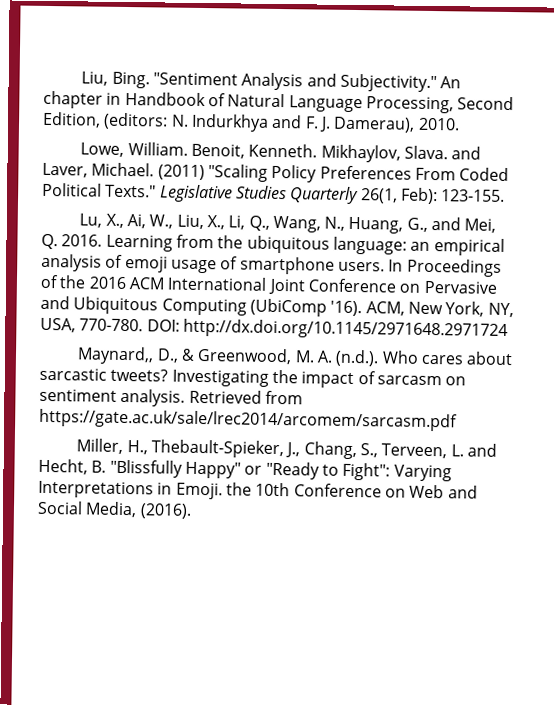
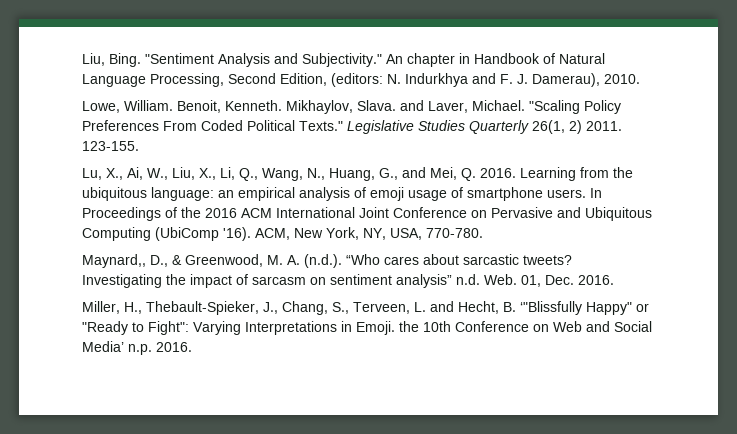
- (2011) "Scaling Policy Preferences From Coded Political Texts."
+ "Scaling Policy Preferences From Coded Political Texts."
- Legislative Studies Quarterly 26(1, Feb): 123-155.
+ Legislative Studies Quarterly 26(1, 2) 2011. 123-155.
- DOI: http://dx.doi.org/10.1145/2971648.2971724
- Maynard,, D., & Greenwood, M. A. (n.d.). Who cares about sarcastic tweets?
+ Maynard,, D., & Greenwood, M. A. (n.d.). “Who cares about sarcastic tweets?
- Investigating the impact of sarcasm on sentiment analysis. Retrieved from https://gate.ac.uk/sale/lrec2014/arcomem/sarcasm.pdf
+ Investigating the impact of sarcasm on sentiment analysis” n.d. Web. 01, Dec. 2016.
- Miller, H., Thebault-Spieker, J., Chang, S., Terveen, L. and Hecht, B. "Blissfully Happy" or "Ready to Fight": Varying Interpretations in Emoji. the 10th Conference on Web and Social Media, (2016).
+ Miller, H., Thebault-Spieker, J., Chang, S., Terveen, L. and Hecht, B. ‘"Blissfully Happy" or "Ready to Fight": Varying Interpretations in Emoji. the 10th Conference on Web and Social Media’ n.p. 2016.

